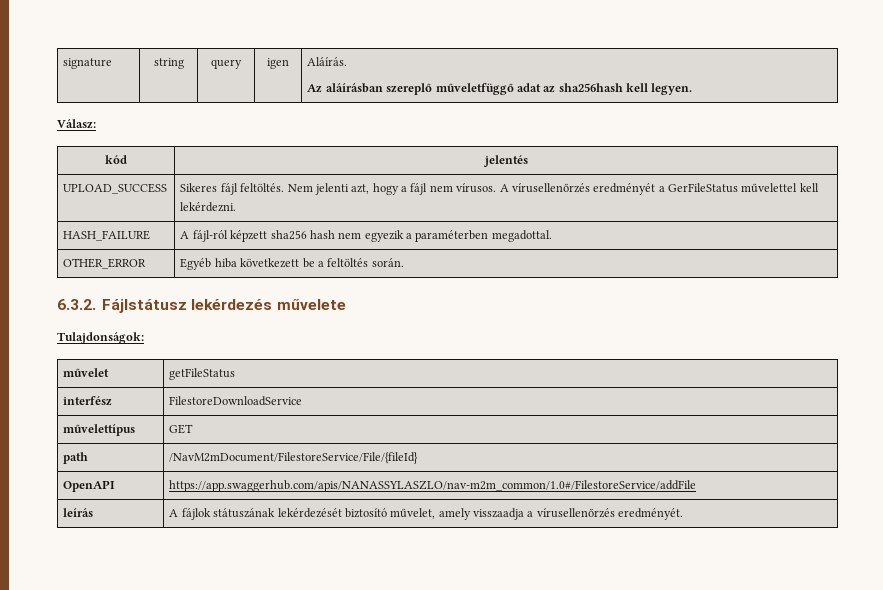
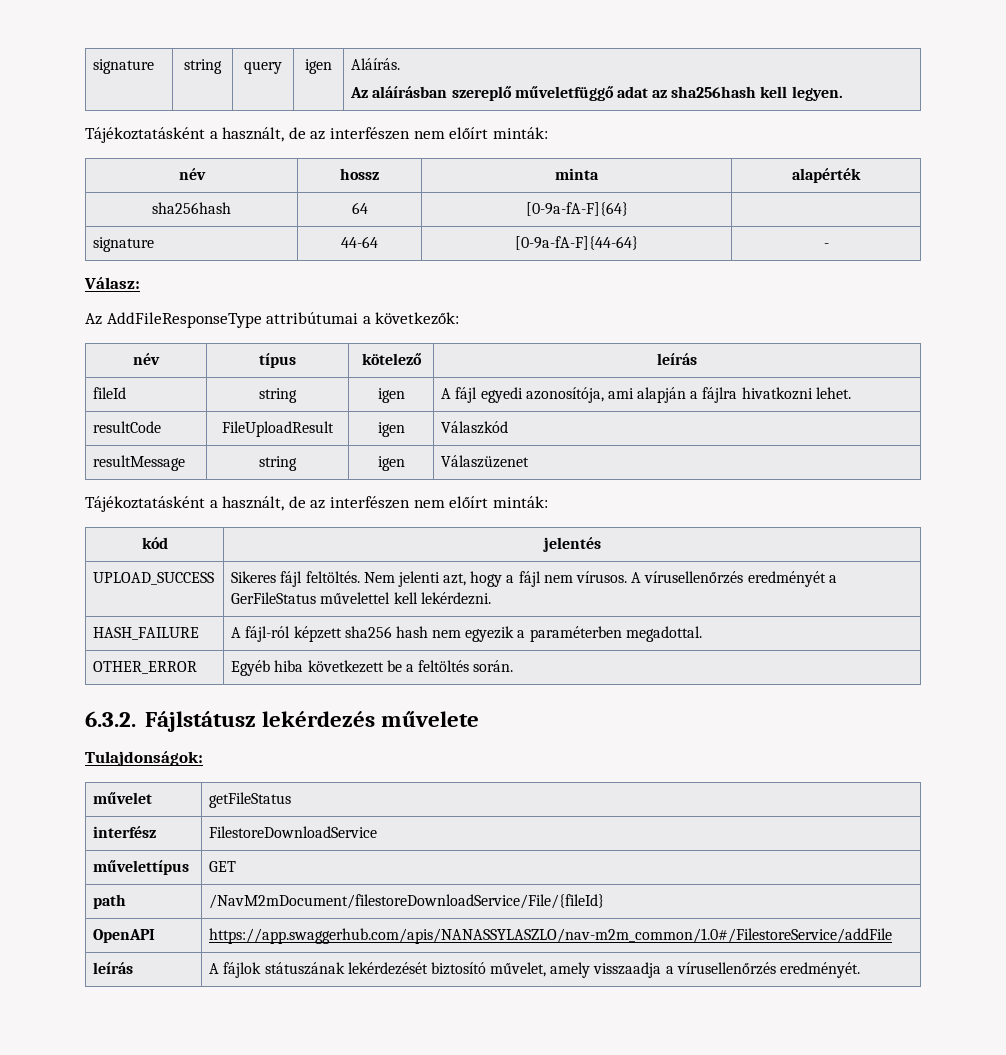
  signature | string | query | igen | Aláírás.
  Az aláírásban szereplő műveletfüggő adat az sha256hash kell legyen.
+ Tájékoztatásként a használt, de az interfészen nem előírt minták:
+ név | hossz | minta | alapérték
+ sha256hash | 64 | [0-9a-fA-F]{64} |
+ signature | 44-64 | [0-9a-fA-F]{44-64} | -
  Válasz:
+ Az AddFileResponseType attribútumai a következők:
+ név | típus | kötelező | leírás
+ fileId | string | igen | A fájl egyedi azonosítója, ami alapján a fájlra hivatkozni lehet.
+ resultCode | FileUploadResult | igen | Válaszkód
+ resultMessage | string | igen | Válaszüzenet
+ Tájékoztatásként a használt, de az interfészen nem előírt minták:
- path | /NavM2mDocument/FilestoreService/File/{fileId}
+ path | /NavM2mDocument/filestoreDownloadService/File/{fileId}

